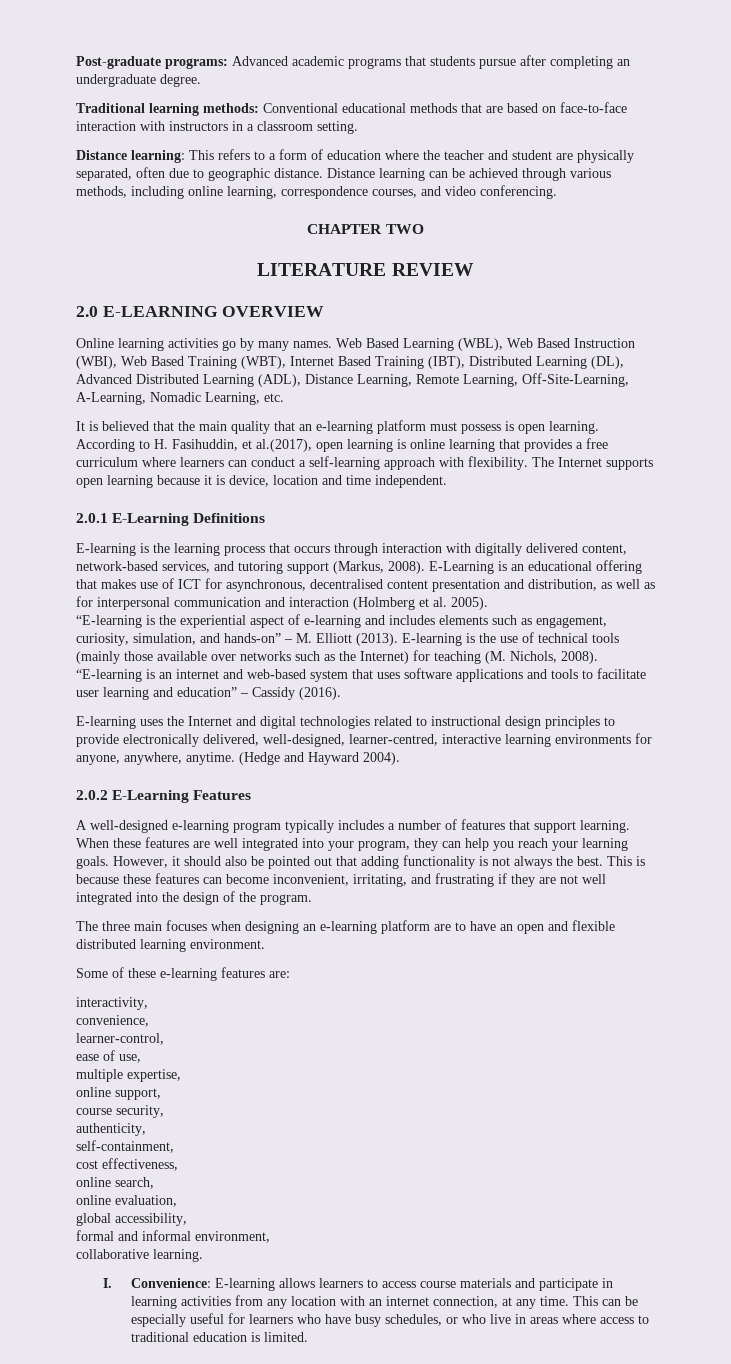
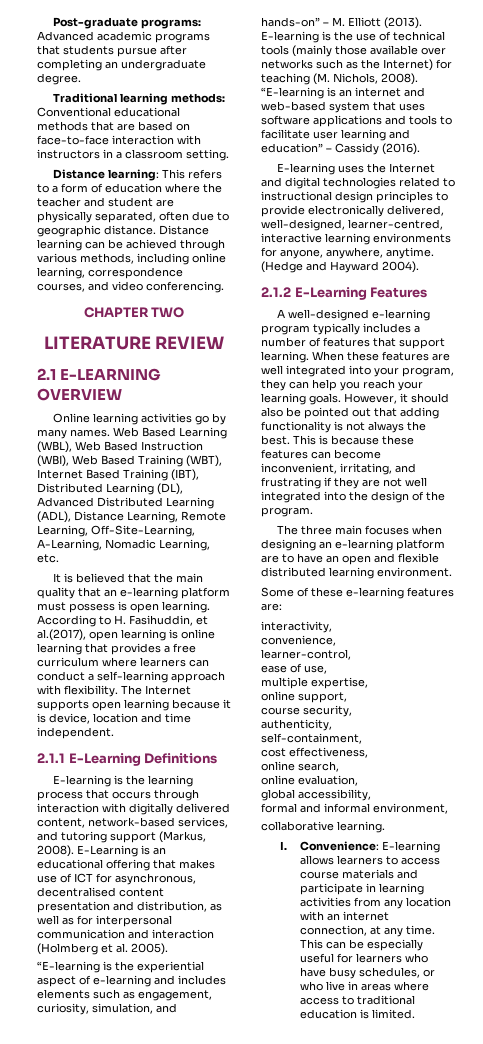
- 2.0 E-LEARNING OVERVIEW
+ 2.1 E-LEARNING OVERVIEW
- 2.0.1 E-Learning Definitions
+ 2.1.1 E-Learning Definitions
- 2.0.2 E-Learning Features
+ 2.1.2 E-Learning Features

